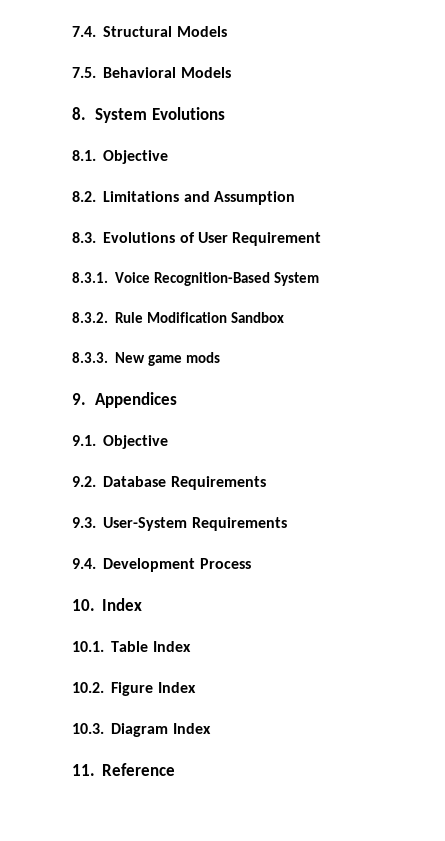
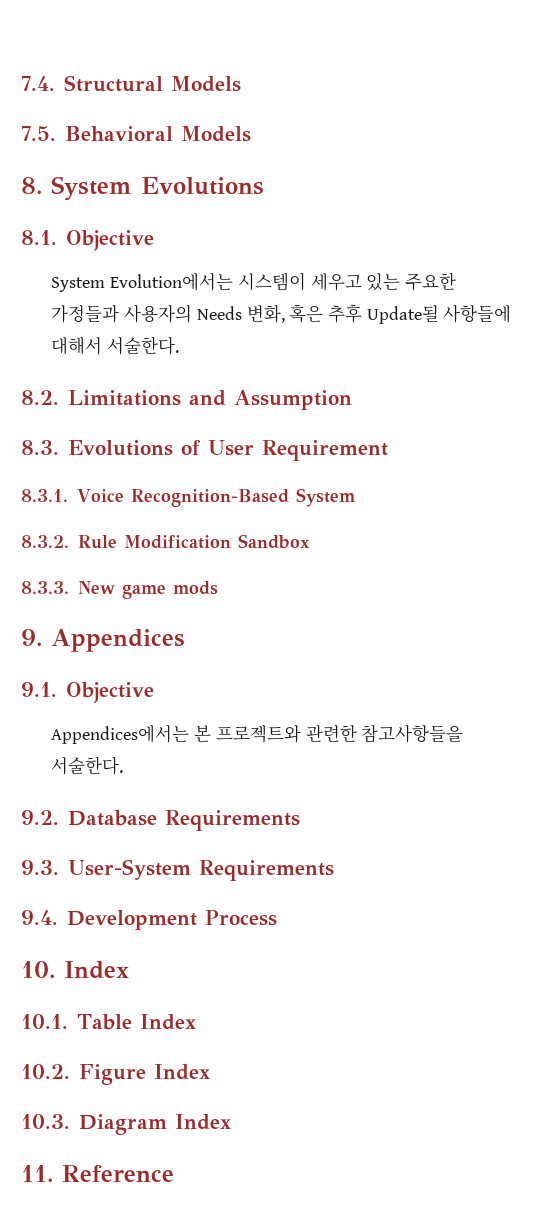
+ System Evolution에서는 시스템이 세우고 있는 주요한 가정들과 사용자의 Needs 변화, 혹은 추후 Update될 사항들에 대해서 서술한다.
+ Appendices에서는 본 프로젝트와 관련한 참고사항들을 서술한다.

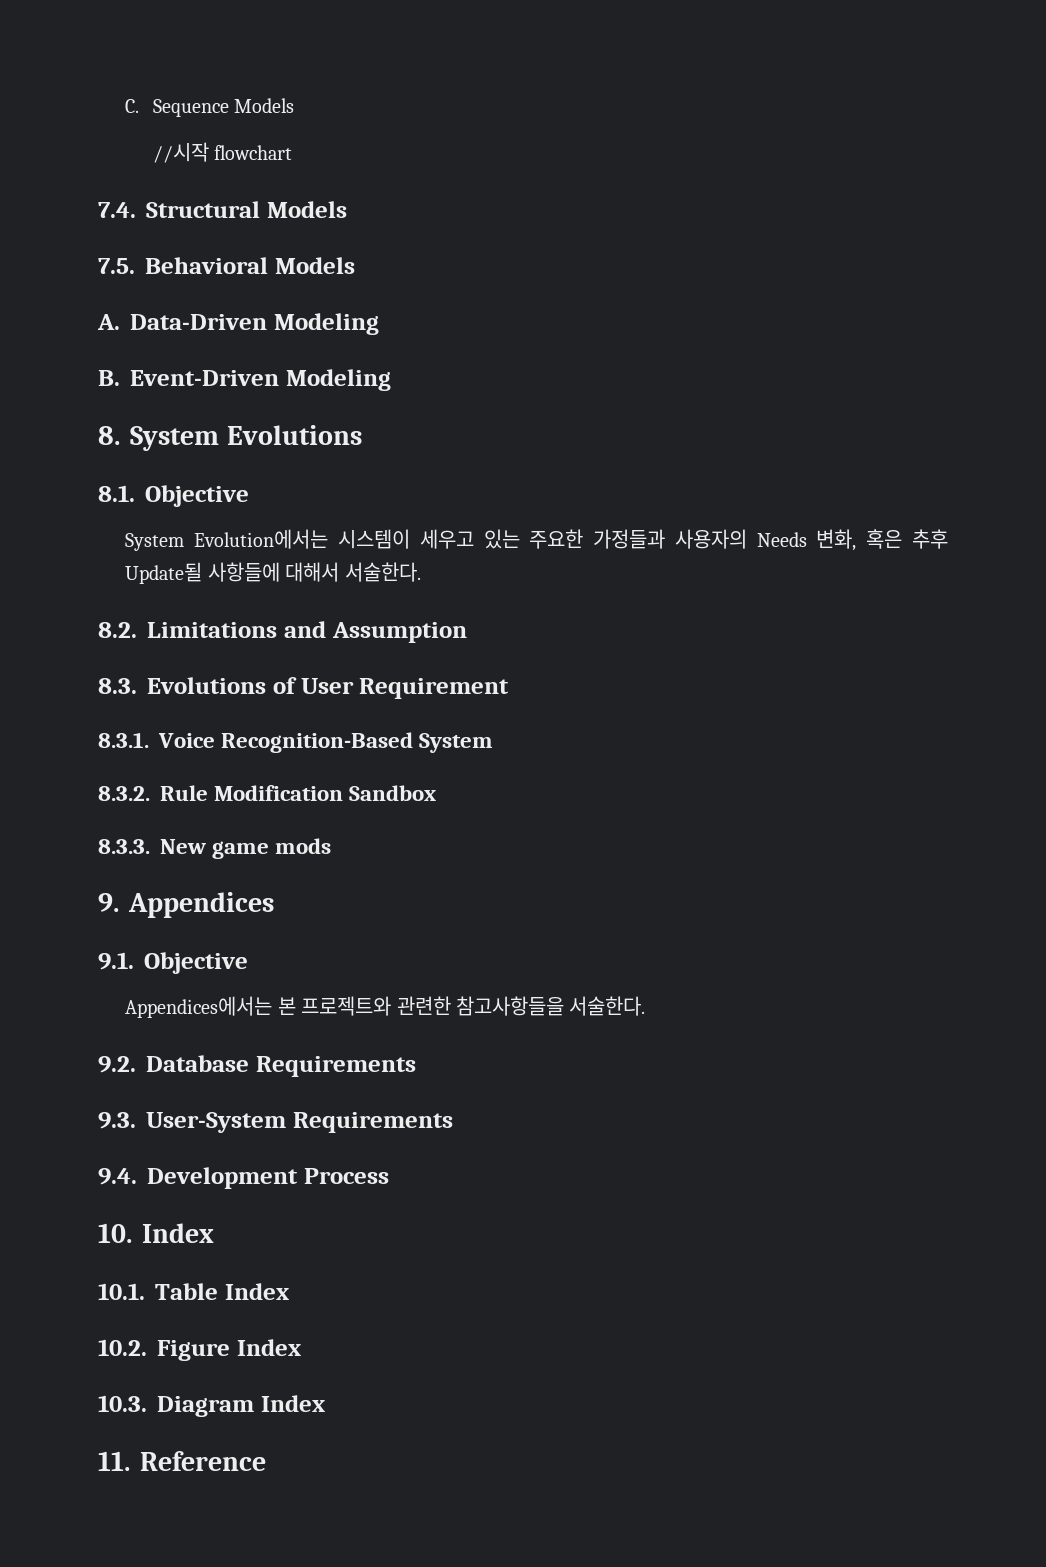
+ C. Sequence Models
+ //시작 flowchart
+ A. Data-Driven Modeling
+ B. Event-Driven Modeling

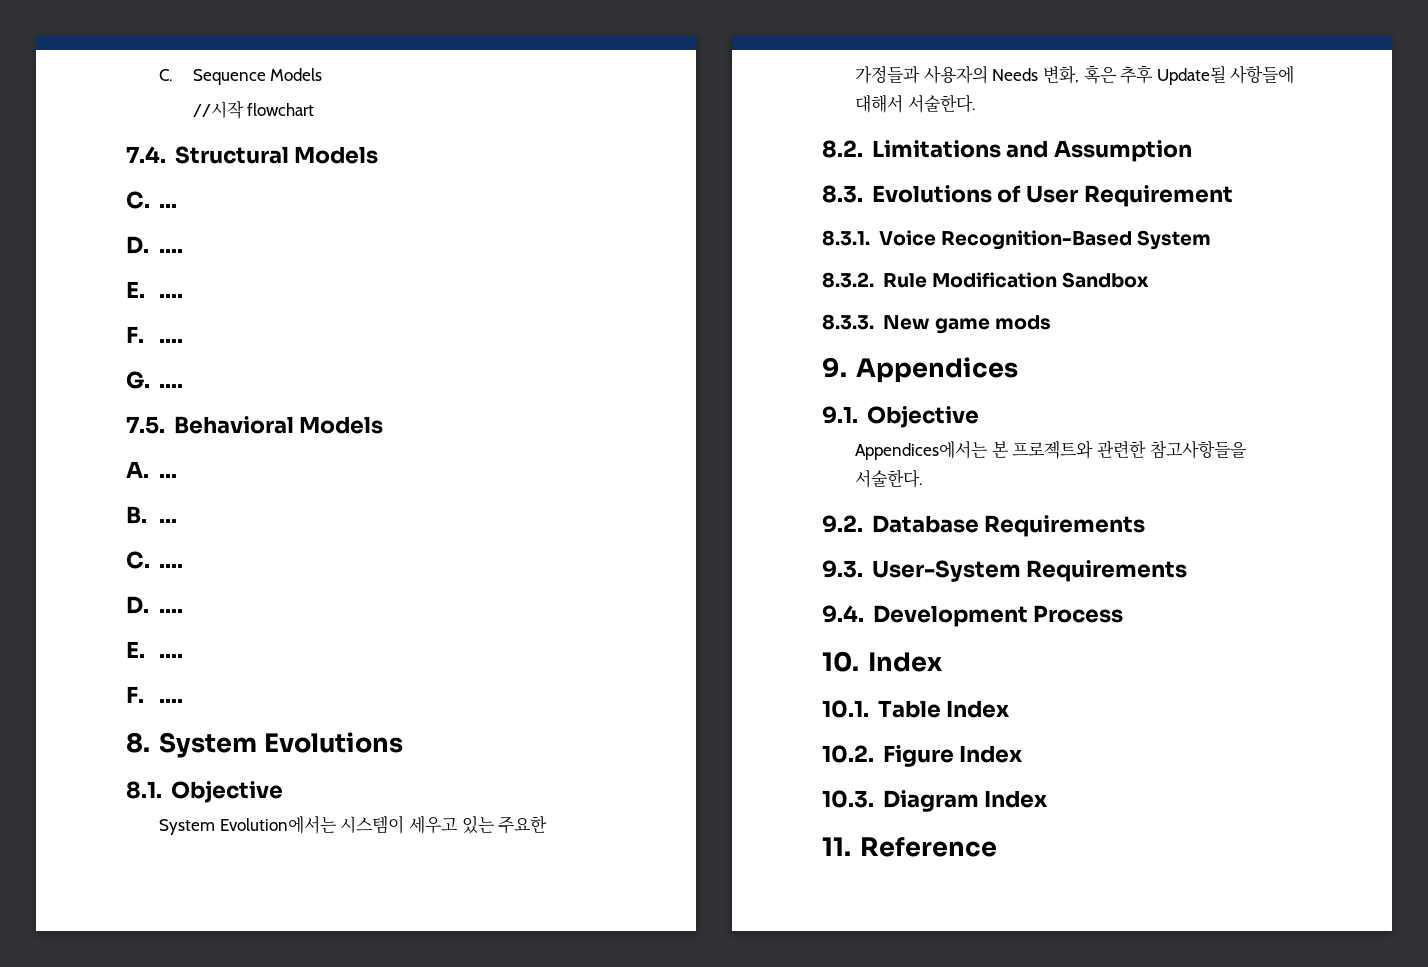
+ C. ...
+ D. ....
+ E. ....
+ F. ....
+ G. ....
- A. Data-Driven Modeling
+ A. ...
- B. Event-Driven Modeling
+ B. ...
+ C. ....
+ D. ....
+ E. ....
+ F. ....

